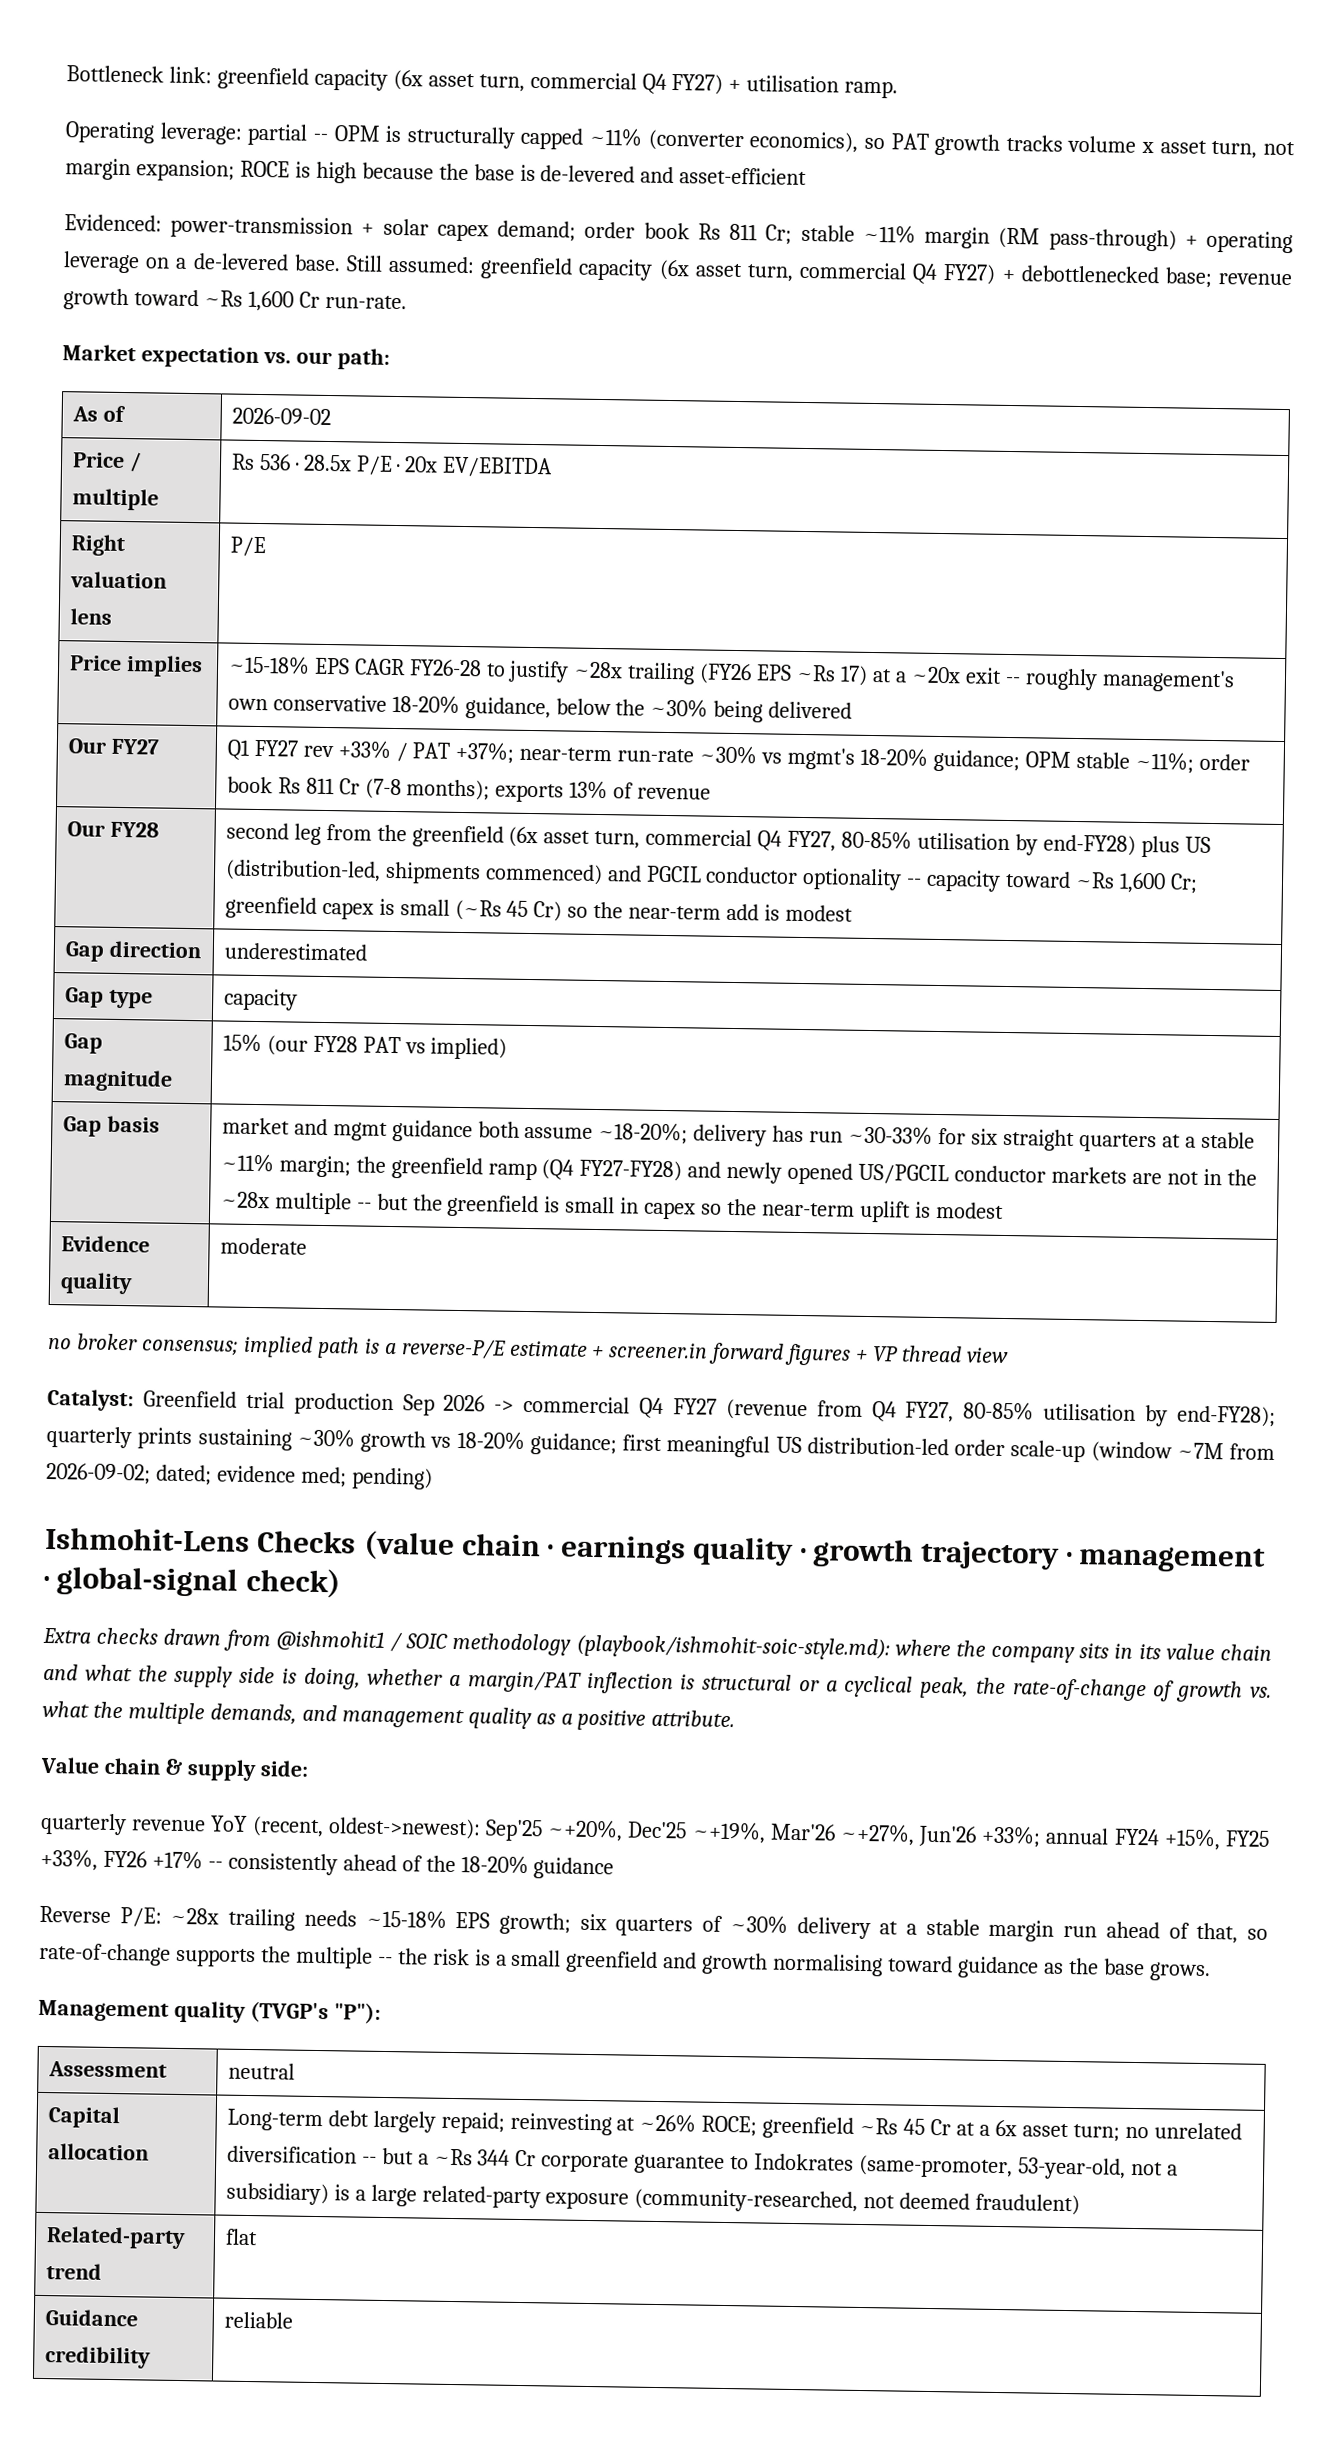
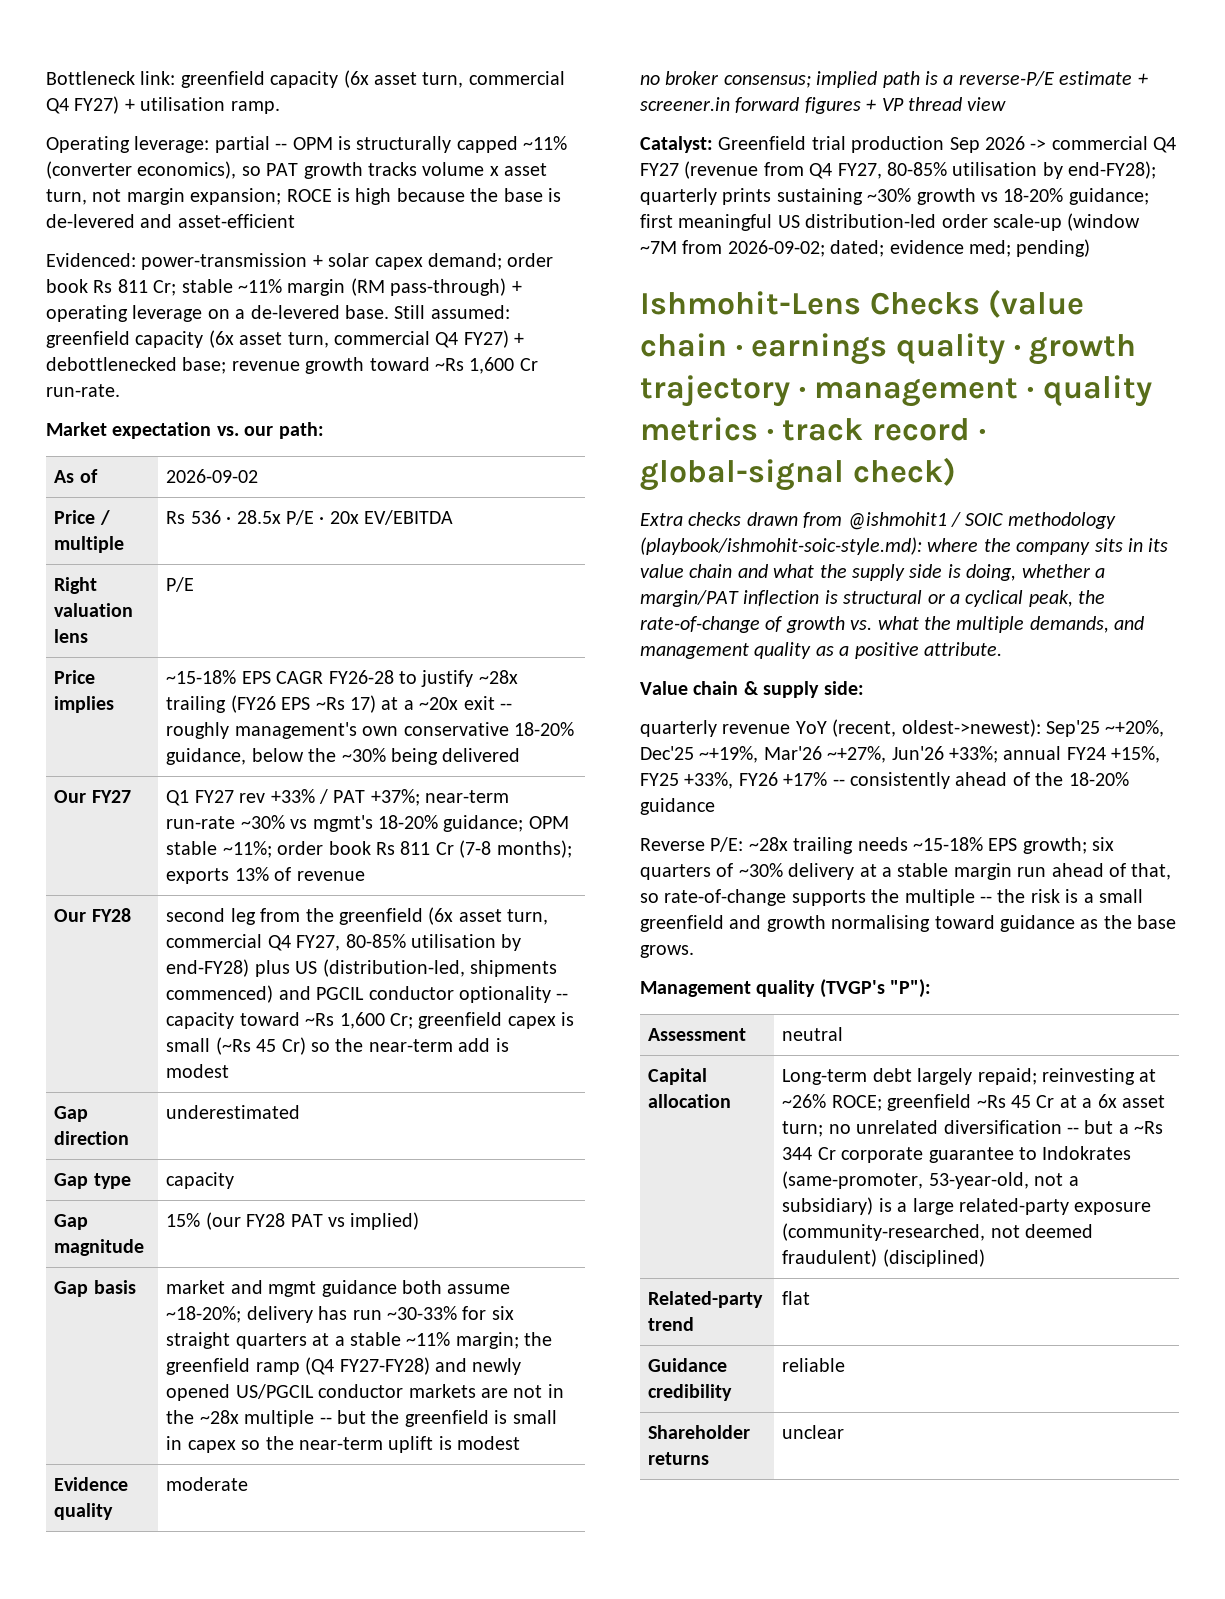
- Ishmohit-Lens Checks (value chain · earnings quality · growth trajectory · management · global-signal check)
+ Ishmohit-Lens Checks (value chain · earnings quality · growth trajectory · management · quality metrics · track record · global-signal check)
- Long-term debt largely repaid; reinvesting at ~26% ROCE; greenfield ~Rs 45 Cr at a 6x asset turn; no unrelated diversification -- but a ~Rs 344 Cr corporate guarantee to Indokrates (same-promoter, 53-year-old, not a subsidiary) is a large related-party exposure (community-researched, not deemed fraudulent)
+ Long-term debt largely repaid; reinvesting at ~26% ROCE; greenfield ~Rs 45 Cr at a 6x asset turn; no unrelated diversification -- but a ~Rs 344 Cr corporate guarantee to Indokrates (same-promoter, 53-year-old, not a subsidiary) is a large related-party exposure (community-researched, not deemed fraudulent) (disciplined)
+ Shareholder returns | unclear

